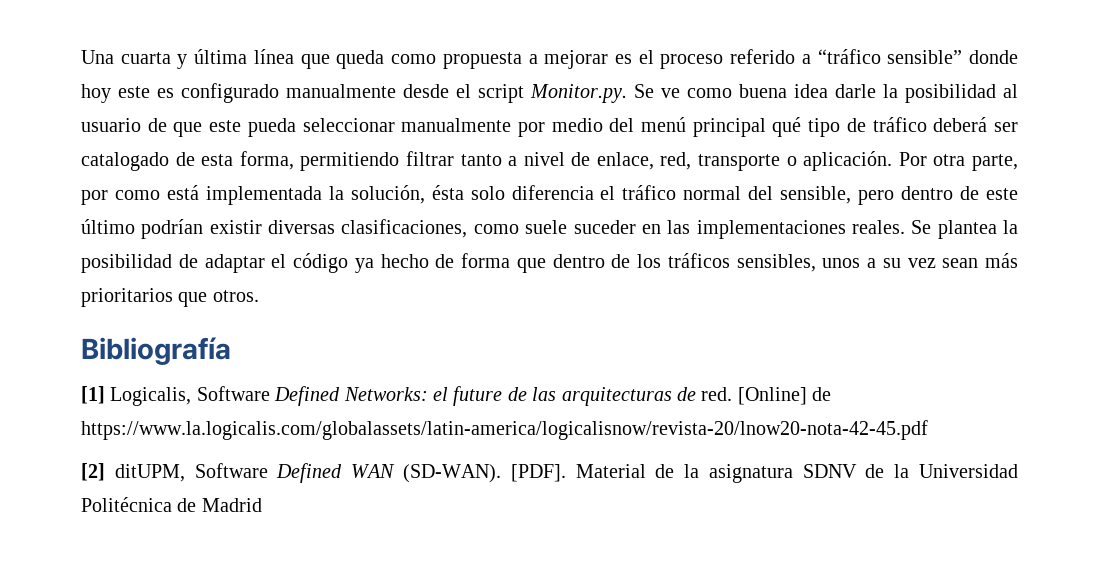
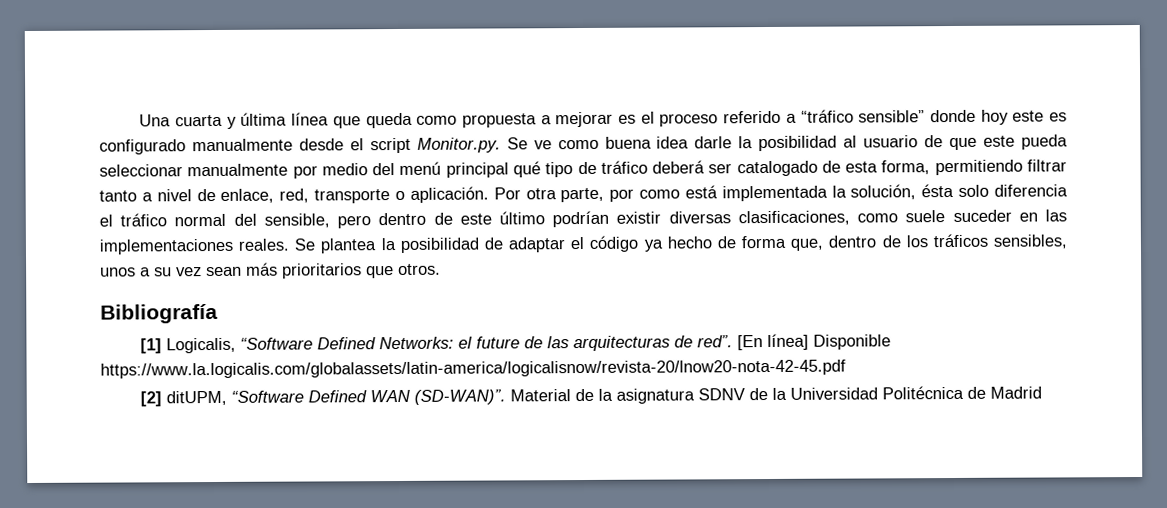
- Se plantea la posibilidad de adaptar el código ya hecho de forma que dentro de los tráficos sensibles, unos a su vez sean más prioritarios que otros.
+ Se plantea la posibilidad de adaptar el código ya hecho de forma que, dentro de los tráficos sensibles, unos a su vez sean más prioritarios que otros.
- [1] Logicalis, Software Defined Networks: el future de las arquitecturas de red. [Online] de https://www.la.logicalis.com/globalassets/latin-america/logicalisnow/revista-20/lnow20-nota-42-45.pdf
+ [1] Logicalis, “Software Defined Networks: el future de las arquitecturas de red”. [En línea] Disponible https://www.la.logicalis.com/globalassets/latin-america/logicalisnow/revista-20/lnow20-nota-42-45.pdf
- [2] ditUPM, Software Defined WAN (SD-WAN). [PDF].
+ [2] ditUPM, “Software Defined WAN (SD-WAN)”.

